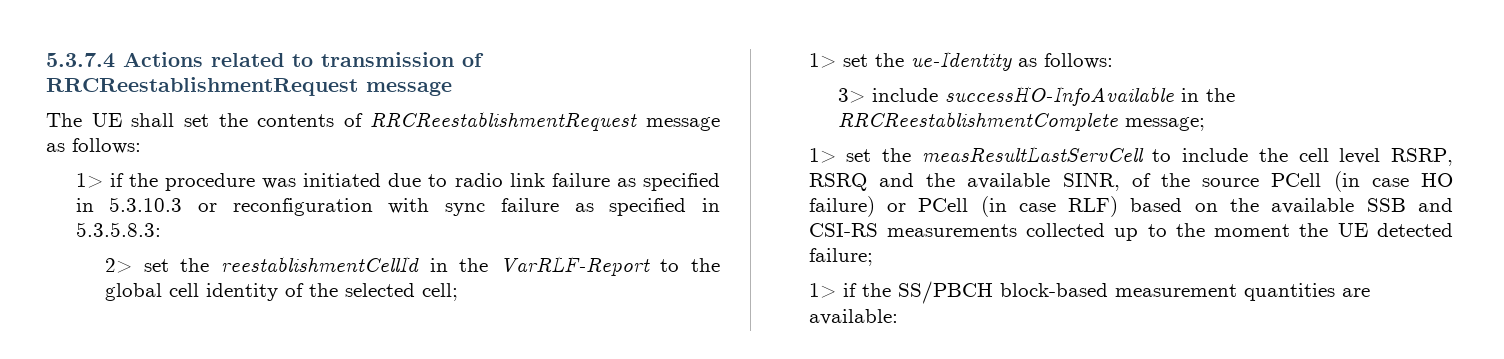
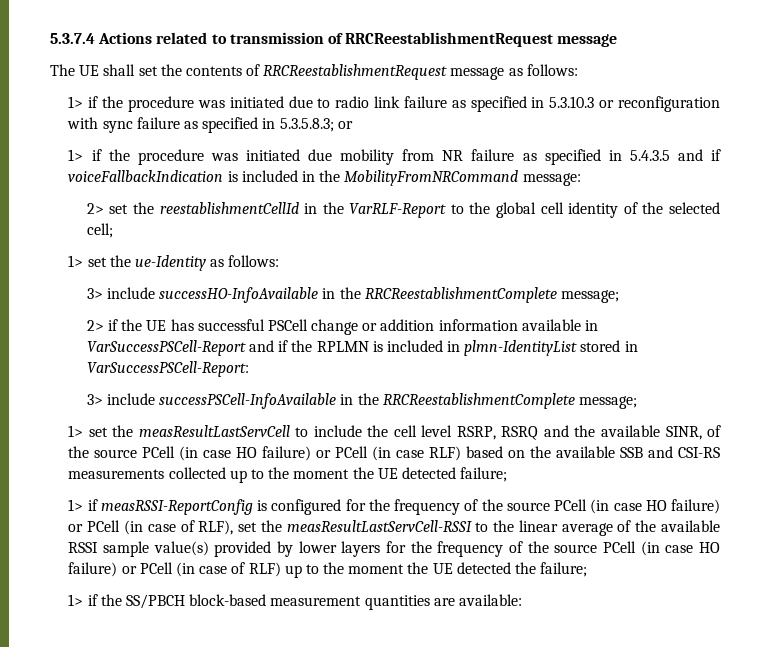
- 1> if the procedure was initiated due to radio link failure as specified in 5.3.10.3 or reconfiguration with sync failure as specified in 5.3.5.8.3:
+ 1> if the procedure was initiated due to radio link failure as specified in 5.3.10.3 or reconfiguration with sync failure as specified in 5.3.5.8.3; or
+ 1> if the procedure was initiated due mobility from NR failure as specified in 5.4.3.5 and if voiceFallbackIndication is included in the MobilityFromNRCommand message:
+ 2> if the UE has successful PSCell change or addition information available in VarSuccessPSCell-Report and if the RPLMN is included in plmn-IdentityList stored in VarSuccessPSCell-Report:
+ 3> include successPSCell-InfoAvailable in the RRCReestablishmentComplete message;
+ 1> if measRSSI-ReportConfig is configured for the frequency of the source PCell (in case HO failure) or PCell (in case of RLF), set the measResultLastServCell-RSSI to the linear average of the available RSSI sample value(s) provided by lower layers for the frequency of the source PCell (in case HO failure) or PCell (in case of RLF) up to the moment the UE detected the failure;

